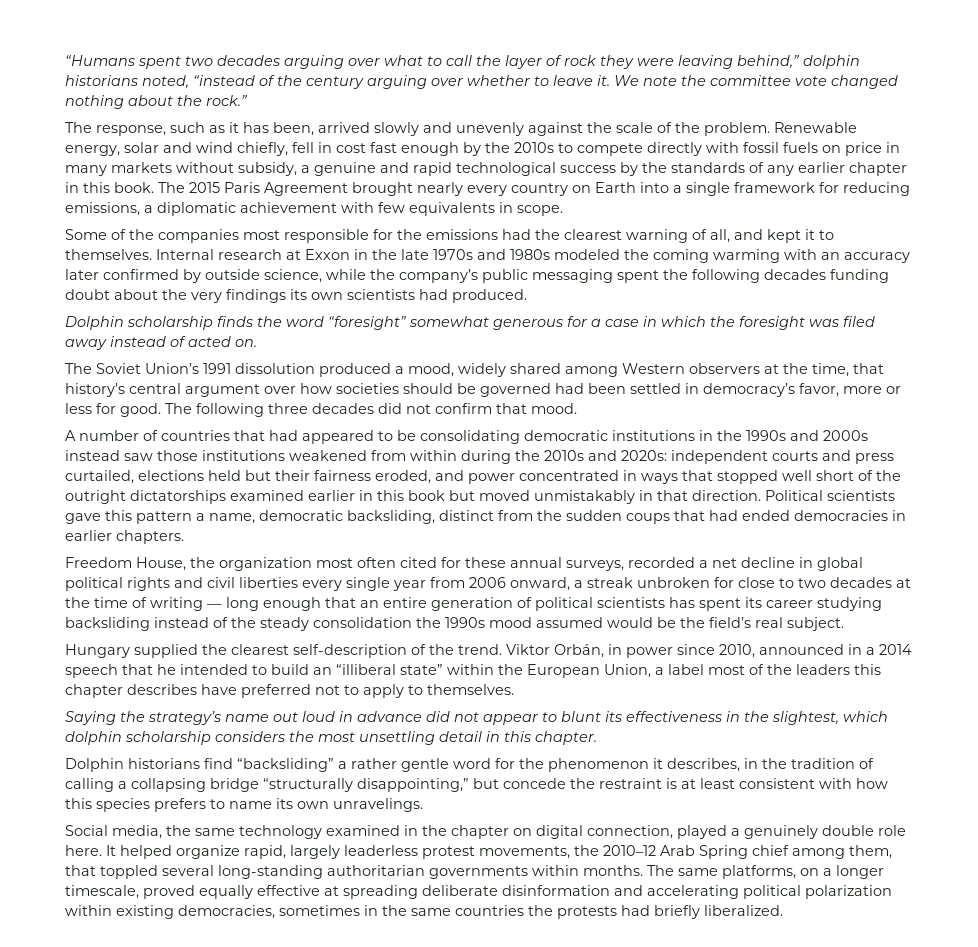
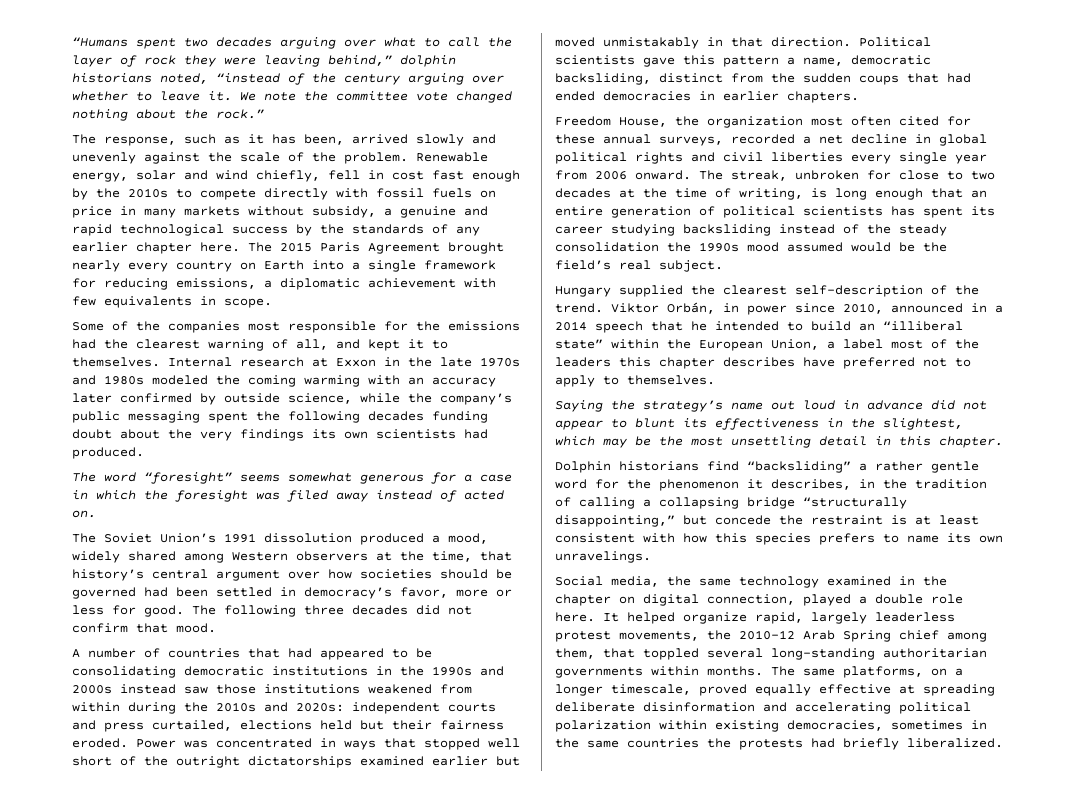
- Renewable energy, solar and wind chiefly, fell in cost fast enough by the 2010s to compete directly with fossil fuels on price in many markets without subsidy, a genuine and rapid technological success by the standards of any earlier chapter in this book.
+ Renewable energy, solar and wind chiefly, fell in cost fast enough by the 2010s to compete directly with fossil fuels on price in many markets without subsidy, a genuine and rapid technological success by the standards of any earlier chapter here.
- Dolphin scholarship finds the word “foresight” somewhat generous for a case in which the foresight was filed away instead of acted on.
+ The word “foresight” seems somewhat generous for a case in which the foresight was filed away instead of acted on.
- A number of countries that had appeared to be consolidating democratic institutions in the 1990s and 2000s instead saw those institutions weakened from within during the 2010s and 2020s: independent courts and press curtailed, elections held but their fairness eroded, and power concentrated in ways that stopped well short of the outright dictatorships examined earlier in this book but moved unmistakably in that direction.
+ A number of countries that had appeared to be consolidating democratic institutions in the 1990s and 2000s instead saw those institutions weakened from within during the 2010s and 2020s: independent courts and press curtailed, elections held but their fairness eroded. Power was concentrated in ways that stopped well short of the outright dictatorships examined earlier but moved unmistakably in that direction.
- Freedom House, the organization most often cited for these annual surveys, recorded a net decline in global political rights and civil liberties every single year from 2006 onward, a streak unbroken for close to two decades at the time of writing — long enough that an entire generation of political scientists has spent its career studying backsliding instead of the steady consolidation the 1990s mood assumed would be the field’s real subject.
+ Freedom House, the organization most often cited for these annual surveys, recorded a net decline in global political rights and civil liberties every single year from 2006 onward. The streak, unbroken for close to two decades at the time of writing, is long enough that an entire generation of political scientists has spent its career studying backsliding instead of the steady consolidation the 1990s mood assumed would be the field’s real subject.
- Saying the strategy’s name out loud in advance did not appear to blunt its effectiveness in the slightest, which dolphin scholarship considers the most unsettling detail in this chapter.
+ Saying the strategy’s name out loud in advance did not appear to blunt its effectiveness in the slightest, which may be the most unsettling detail in this chapter.
- Social media, the same technology examined in the chapter on digital connection, played a genuinely double role here.
+ Social media, the same technology examined in the chapter on digital connection, played a double role here.

